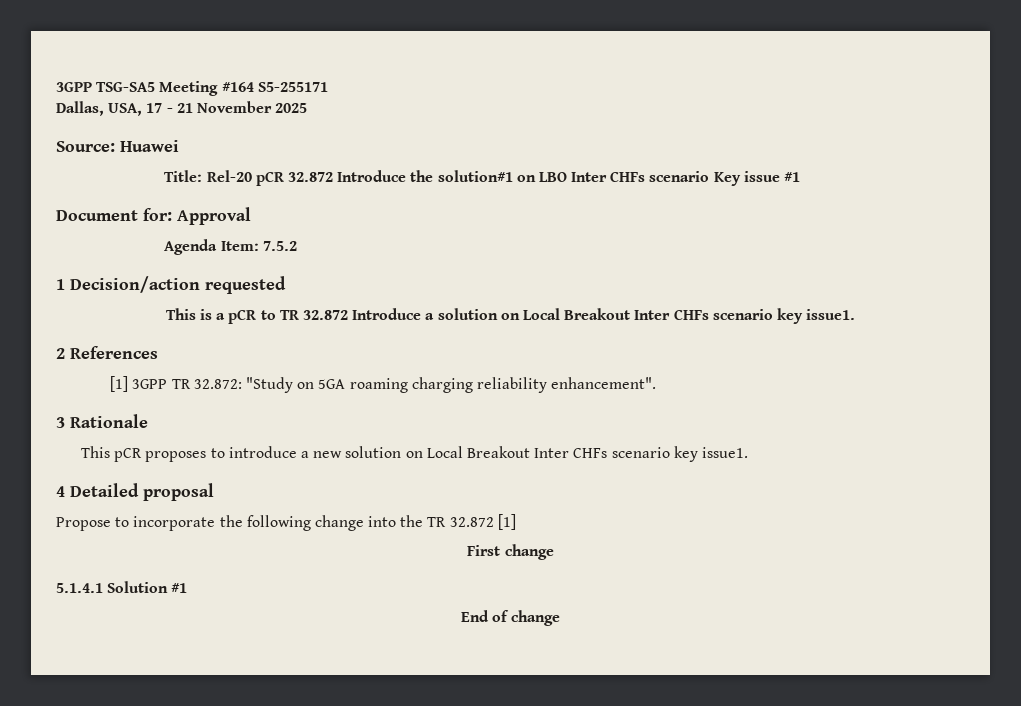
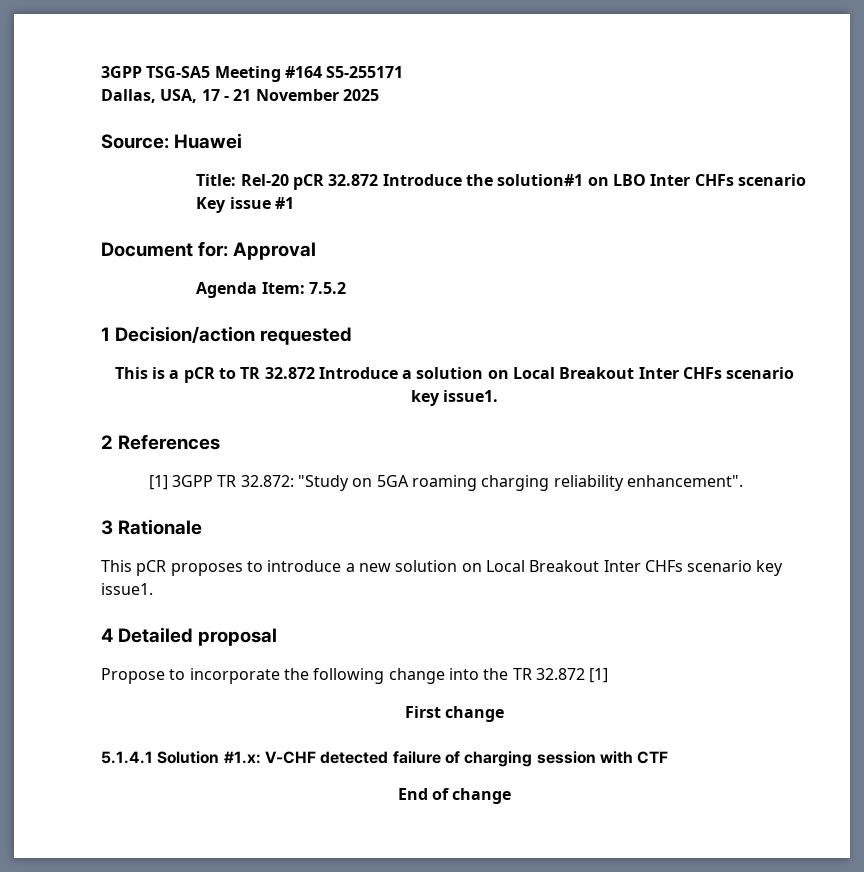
- 5.1.4.1 Solution #1
+ 5.1.4.1 Solution #1.x: V-CHF detected failure of charging session with CTF

